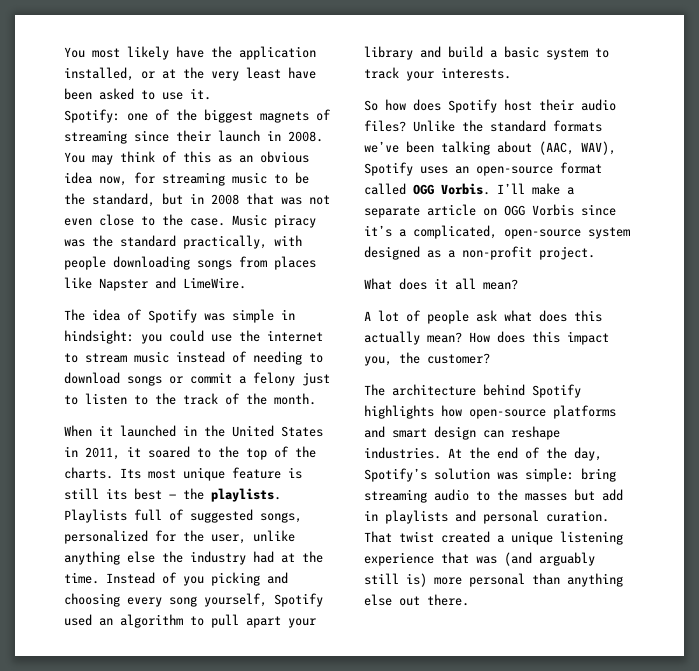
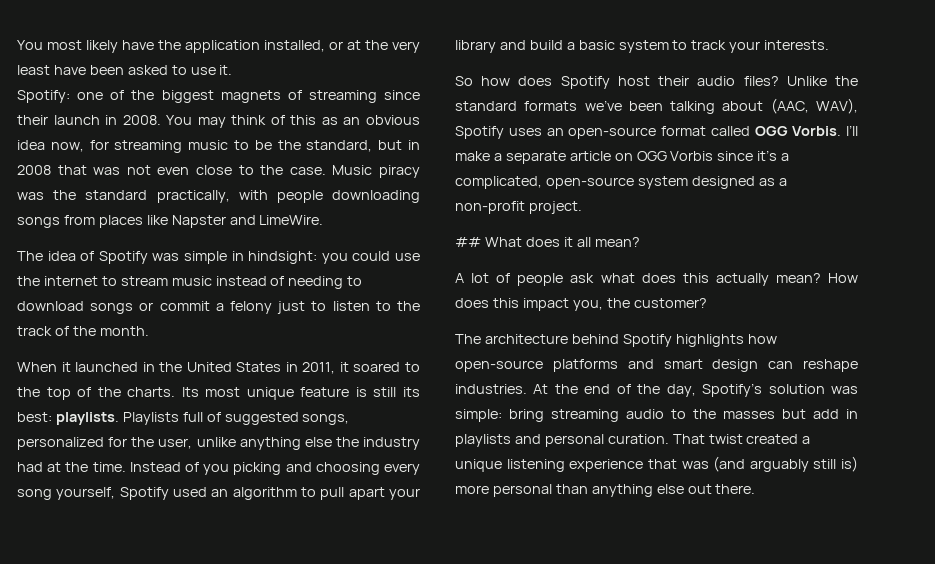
- Its most unique feature is still its best — the playlists.
+ Its most unique feature is still its best: playlists.
- What does it all mean?
+ ## What does it all mean?

